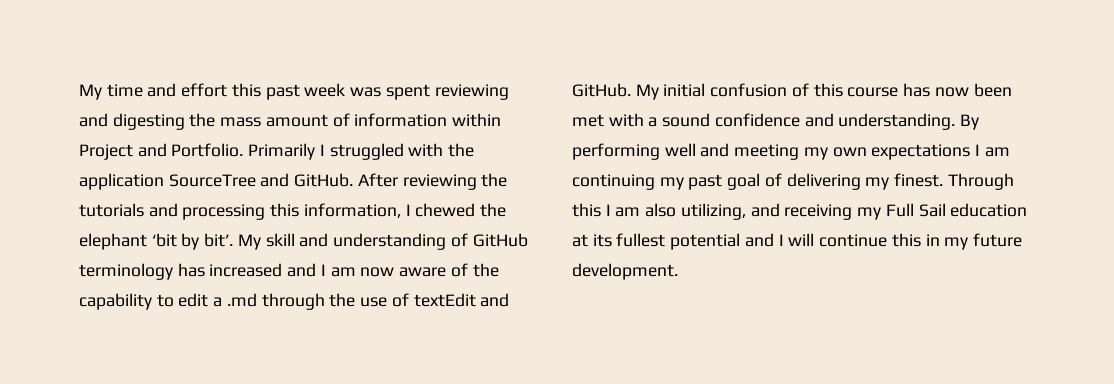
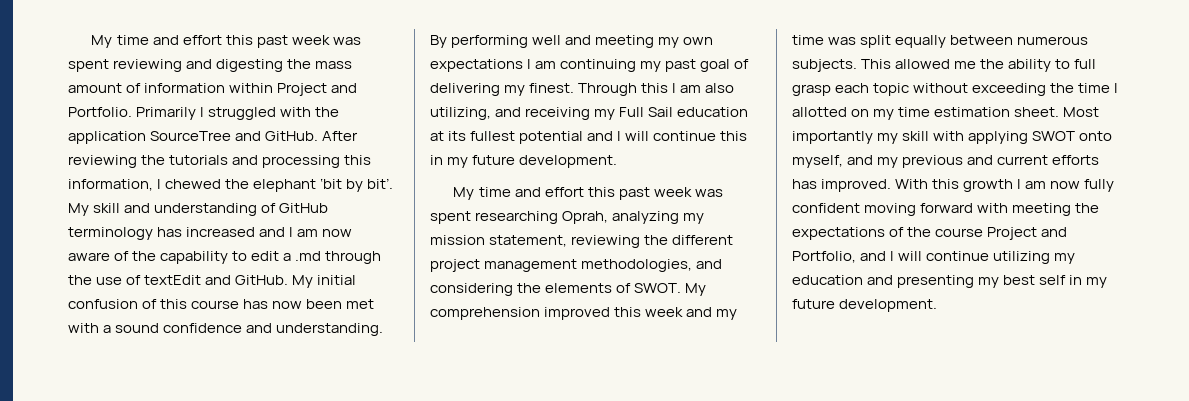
+ My time and effort this past week was spent researching Oprah, analyzing my mission statement, reviewing the different project management methodologies, and considering the elements of SWOT. My comprehension improved this week and my time was split equally between numerous subjects. This allowed me the ability to full grasp each topic without exceeding the time I allotted on my time estimation sheet. Most importantly my skill with applying SWOT onto myself, and my previous and current efforts has improved. With this growth I am now fully confident moving forward with meeting the expectations of the course Project and Portfolio, and I will continue utilizing my education and presenting my best self in my future development.

